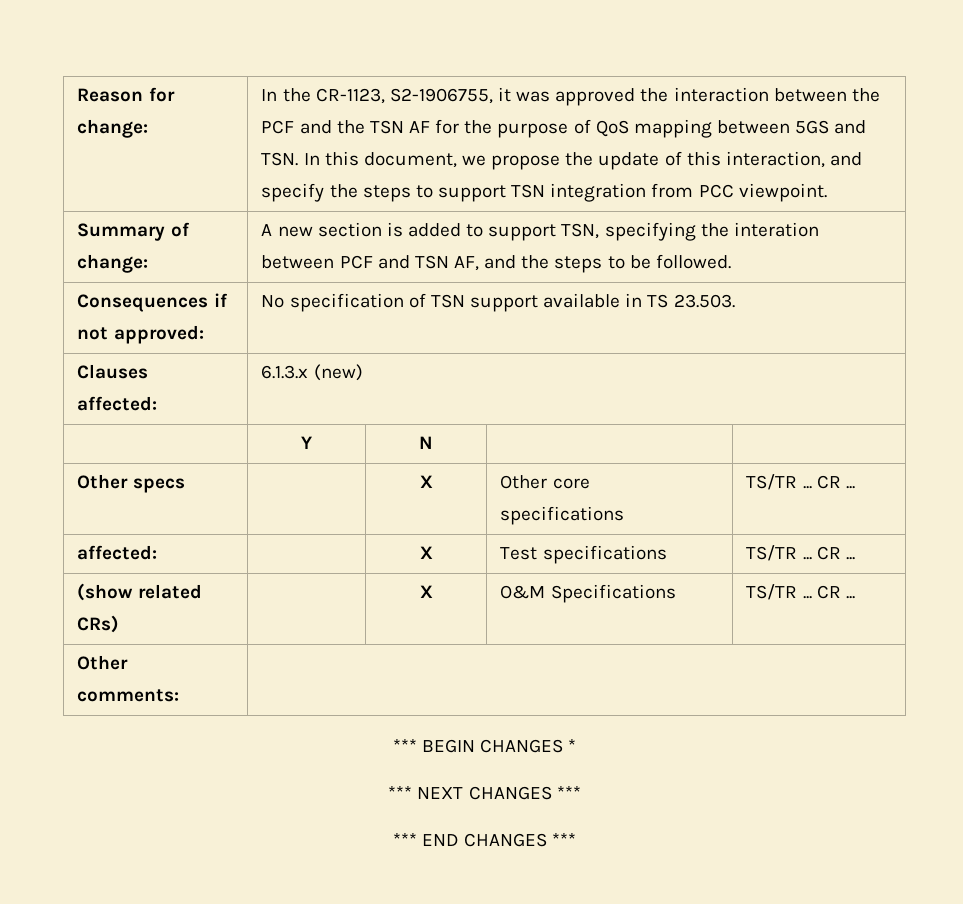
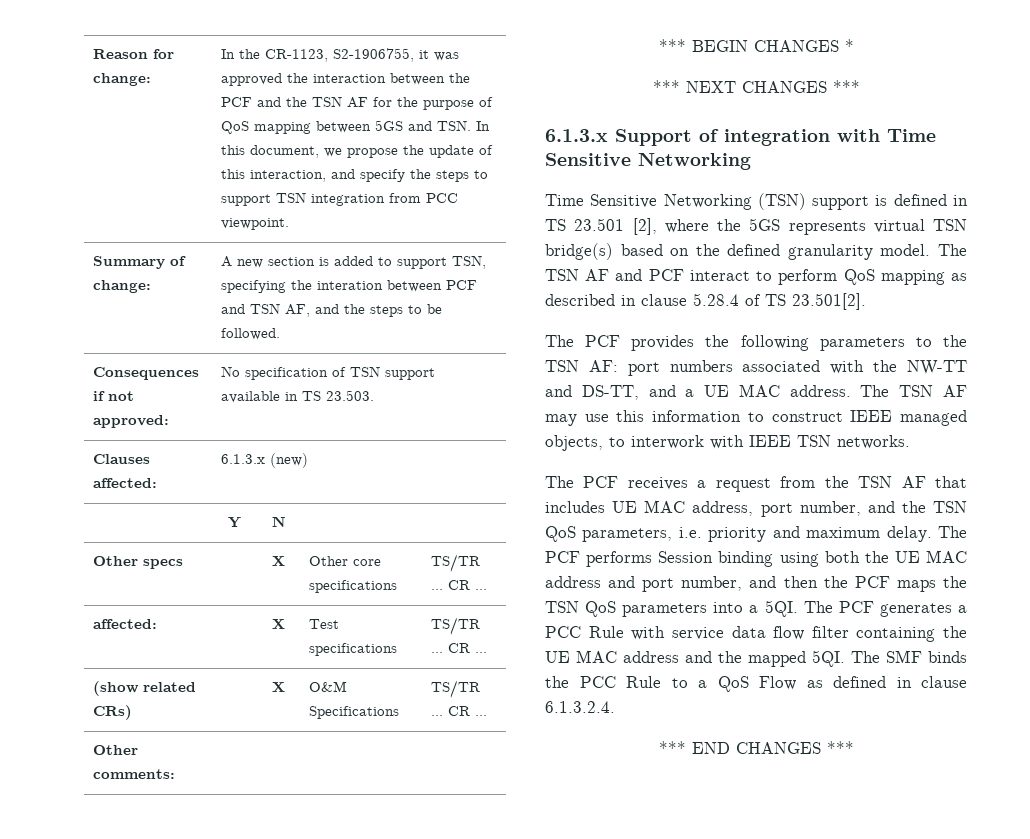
+ 6.1.3.x Support of integration with Time Sensitive Networking
+ Time Sensitive Networking (TSN) support is defined in TS 23.501 [2], where the 5GS represents virtual TSN bridge(s) based on the defined granularity model. The TSN AF and PCF interact to perform QoS mapping as described in clause 5.28.4 of TS 23.501[2].
+ The PCF provides the following parameters to the TSN AF: port numbers associated with the NW-TT and DS-TT, and a UE MAC address. The TSN AF may use this information to construct IEEE managed objects, to interwork with IEEE TSN networks.
+ The PCF receives a request from the TSN AF that includes UE MAC address, port number, and the TSN QoS parameters, i.e. priority and maximum delay. The PCF performs Session binding using both the UE MAC address and port number, and then the PCF maps the TSN QoS parameters into a 5QI. The PCF generates a PCC Rule with service data flow filter containing the UE MAC address and the mapped 5QI. The SMF binds the PCC Rule to a QoS Flow as defined in clause 6.1.3.2.4.

